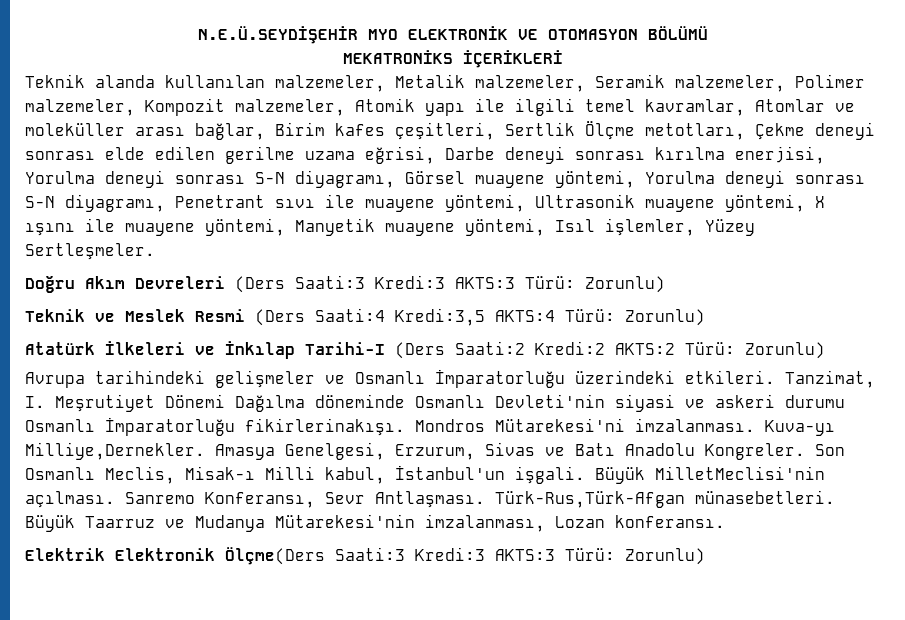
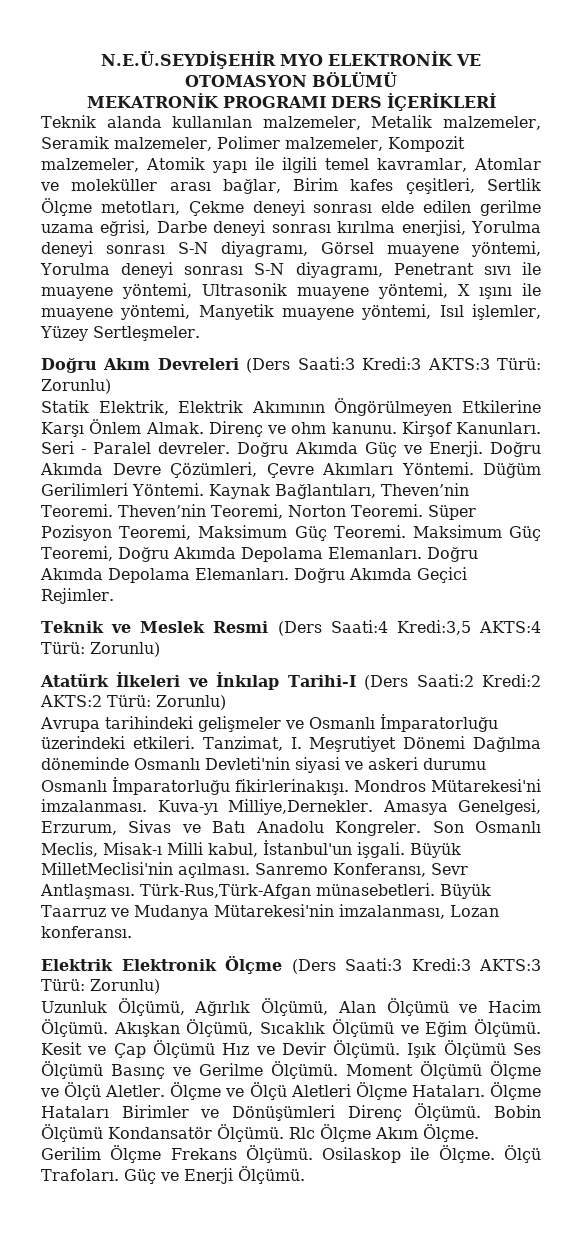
- MEKATRONİKS İÇERİKLERİ
+ MEKATRONİK PROGRAMI DERS İÇERİKLERİ
+ Statik Elektrik, Elektrik Akımının Öngörülmeyen Etkilerine Karşı Önlem Almak. Direnç ve ohm kanunu. Kirşof Kanunları. Seri - Paralel devreler. Doğru Akımda Güç ve Enerji. Doğru Akımda Devre Çözümleri, Çevre Akımları Yöntemi. Düğüm Gerilimleri Yöntemi. Kaynak Bağlantıları, Theven’nin Teoremi. Theven’nin Teoremi, Norton Teoremi. Süper Pozisyon Teoremi, Maksimum Güç Teoremi. Maksimum Güç Teoremi, Doğru Akımda Depolama Elemanları. Doğru Akımda Depolama Elemanları. Doğru Akımda Geçici Rejimler.
- Elektrik Elektronik Ölçme(Ders Saati:3 Kredi:3 AKTS:3 Türü: Zorunlu)
+ Elektrik Elektronik Ölçme (Ders Saati:3 Kredi:3 AKTS:3 Türü: Zorunlu)
+ Uzunluk Ölçümü, Ağırlık Ölçümü, Alan Ölçümü ve Hacim Ölçümü. Akışkan Ölçümü, Sıcaklık Ölçümü ve Eğim Ölçümü. Kesit ve Çap Ölçümü Hız ve Devir Ölçümü. Işık Ölçümü Ses Ölçümü Basınç ve Gerilme Ölçümü. Moment Ölçümü Ölçme ve Ölçü Aletler. Ölçme ve Ölçü Aletleri Ölçme Hataları. Ölçme Hataları Birimler ve Dönüşümleri Direnç Ölçümü. Bobin Ölçümü Kondansatör Ölçümü. Rlc Ölçme Akım Ölçme. Gerilim Ölçme Frekans Ölçümü. Osilaskop ile Ölçme. Ölçü Trafoları. Güç ve Enerji Ölçümü.

